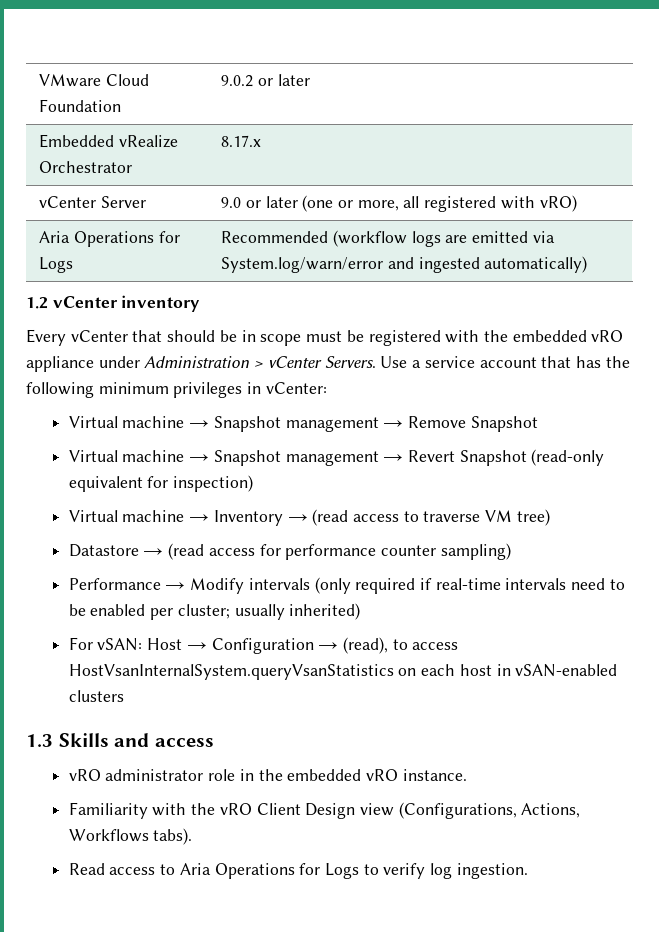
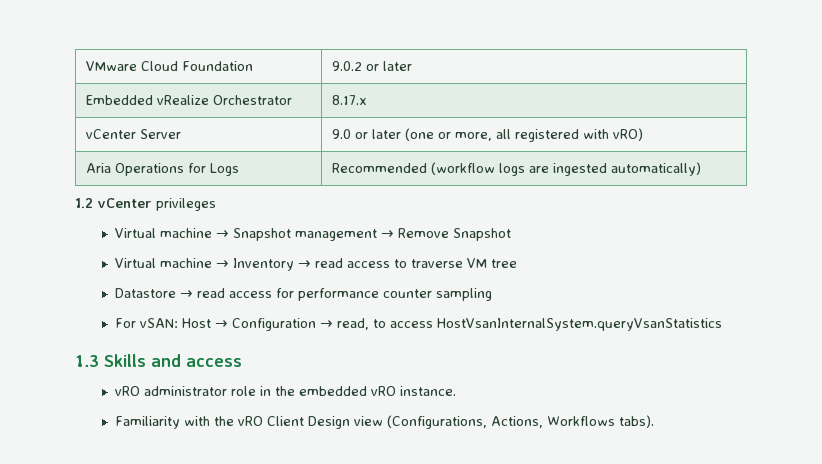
- Aria Operations for Logs | Recommended (workflow logs are emitted via System.log/warn/error and ingested automatically)
+ Aria Operations for Logs | Recommended (workflow logs are ingested automatically)
- 1.2 vCenter inventory
- Every vCenter that should be in scope must be registered with the embedded vRO appliance under Administration > vCenter Servers. Use a service account that has the following minimum privileges in vCenter:
+ 1.2 vCenter privileges
- Virtual machine → Snapshot management → Revert Snapshot (read-only equivalent for inspection)
- Virtual machine → Inventory → (read access to traverse VM tree)
+ Virtual machine → Inventory → read access to traverse VM tree
- Datastore → (read access for performance counter sampling)
- Performance → Modify intervals (only required if real-time intervals need to be enabled per cluster; usually inherited)
+ Datastore → read access for performance counter sampling
- For vSAN: Host → Configuration → (read), to access HostVsanInternalSystem.queryVsanStatistics on each host in vSAN-enabled clusters
+ For vSAN: Host → Configuration → read, to access HostVsanInternalSystem.queryVsanStatistics
- Read access to Aria Operations for Logs to verify log ingestion.

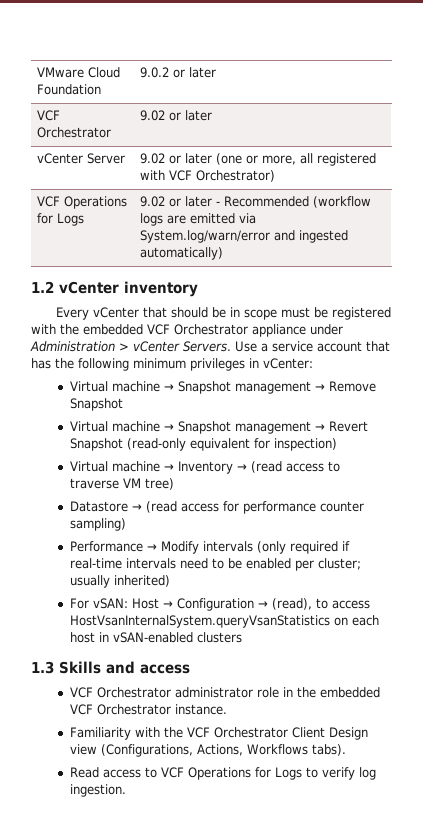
- Embedded vRealize Orchestrator | 8.17.x
+ VCF Orchestrator | 9.02 or later
- vCenter Server | 9.0 or later (one or more, all registered with vRO)
- Aria Operations for Logs | Recommended (workflow logs are ingested automatically)
- 1.2 vCenter privileges
+ vCenter Server | 9.02 or later (one or more, all registered with VCF Orchestrator)
+ VCF Operations for Logs | 9.02 or later - Recommended (workflow logs are emitted via System.log/warn/error and ingested automatically)
+ 1.2 vCenter inventory
+ Every vCenter that should be in scope must be registered with the embedded VCF Orchestrator appliance under Administration > vCenter Servers. Use a service account that has the following minimum privileges in vCenter:
+ Virtual machine → Snapshot management → Revert Snapshot (read-only equivalent for inspection)
- Virtual machine → Inventory → read access to traverse VM tree
+ Virtual machine → Inventory → (read access to traverse VM tree)
- Datastore → read access for performance counter sampling
+ Datastore → (read access for performance counter sampling)
+ Performance → Modify intervals (only required if real-time intervals need to be enabled per cluster; usually inherited)
- For vSAN: Host → Configuration → read, to access HostVsanInternalSystem.queryVsanStatistics
+ For vSAN: Host → Configuration → (read), to access HostVsanInternalSystem.queryVsanStatistics on each host in vSAN-enabled clusters
- vRO administrator role in the embedded vRO instance.
+ VCF Orchestrator administrator role in the embedded VCF Orchestrator instance.
- Familiarity with the vRO Client Design view (Configurations, Actions, Workflows tabs).
+ Familiarity with the VCF Orchestrator Client Design view (Configurations, Actions, Workflows tabs).
+ Read access to VCF Operations for Logs to verify log ingestion.

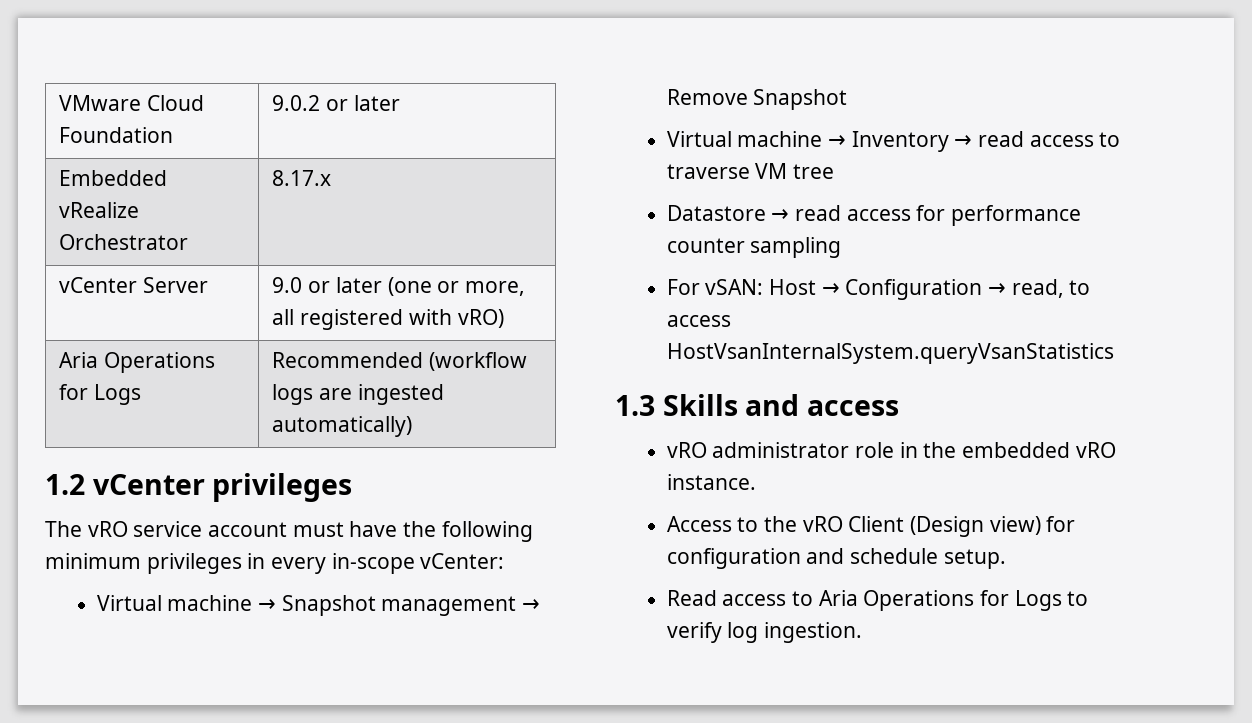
- VCF Orchestrator | 9.02 or later
+ Embedded vRealize Orchestrator | 8.17.x
- vCenter Server | 9.02 or later (one or more, all registered with VCF Orchestrator)
- VCF Operations for Logs | 9.02 or later - Recommended (workflow logs are emitted via System.log/warn/error and ingested automatically)
- 1.2 vCenter inventory
- Every vCenter that should be in scope must be registered with the embedded VCF Orchestrator appliance under Administration > vCenter Servers. Use a service account that has the following minimum privileges in vCenter:
+ vCenter Server | 9.0 or later (one or more, all registered with vRO)
+ Aria Operations for Logs | Recommended (workflow logs are ingested automatically)
+ 1.2 vCenter privileges
+ The vRO service account must have the following minimum privileges in every in-scope vCenter:
- Virtual machine → Snapshot management → Revert Snapshot (read-only equivalent for inspection)
- Virtual machine → Inventory → (read access to traverse VM tree)
+ Virtual machine → Inventory → read access to traverse VM tree
- Datastore → (read access for performance counter sampling)
- Performance → Modify intervals (only required if real-time intervals need to be enabled per cluster; usually inherited)
+ Datastore → read access for performance counter sampling
- For vSAN: Host → Configuration → (read), to access HostVsanInternalSystem.queryVsanStatistics on each host in vSAN-enabled clusters
+ For vSAN: Host → Configuration → read, to access HostVsanInternalSystem.queryVsanStatistics
- VCF Orchestrator administrator role in the embedded VCF Orchestrator instance.
+ vRO administrator role in the embedded vRO instance.
- Familiarity with the VCF Orchestrator Client Design view (Configurations, Actions, Workflows tabs).
+ Access to the vRO Client (Design view) for configuration and schedule setup.
- Read access to VCF Operations for Logs to verify log ingestion.
+ Read access to Aria Operations for Logs to verify log ingestion.

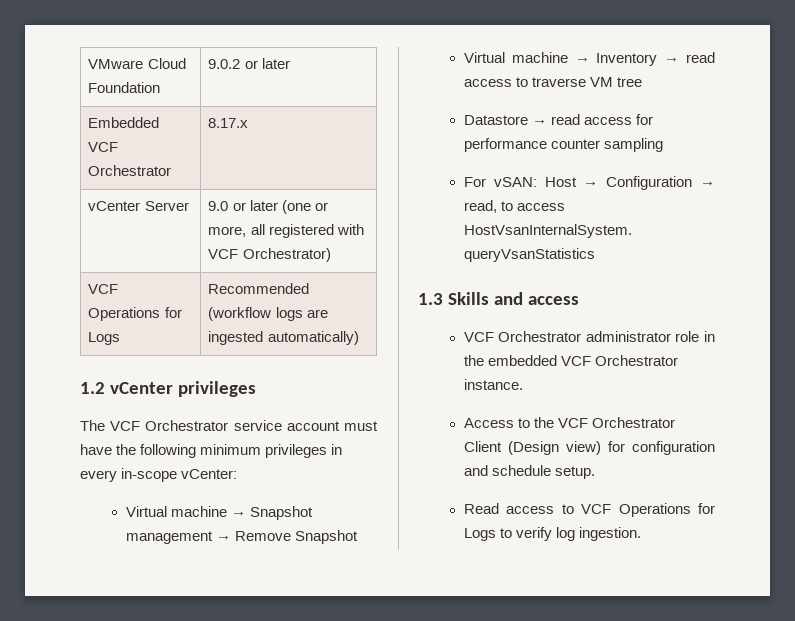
- Embedded vRealize Orchestrator | 8.17.x
+ Embedded VCF Orchestrator | 8.17.x
- vCenter Server | 9.0 or later (one or more, all registered with vRO)
- Aria Operations for Logs | Recommended (workflow logs are ingested automatically)
+ vCenter Server | 9.0 or later (one or more, all registered with VCF Orchestrator)
+ VCF Operations for Logs | Recommended (workflow logs are ingested automatically)
- The vRO service account must have the following minimum privileges in every in-scope vCenter:
+ The VCF Orchestrator service account must have the following minimum privileges in every in-scope vCenter:
- vRO administrator role in the embedded vRO instance.
+ VCF Orchestrator administrator role in the embedded VCF Orchestrator instance.
- Access to the vRO Client (Design view) for configuration and schedule setup.
+ Access to the VCF Orchestrator Client (Design view) for configuration and schedule setup.
- Read access to Aria Operations for Logs to verify log ingestion.
+ Read access to VCF Operations for Logs to verify log ingestion.

